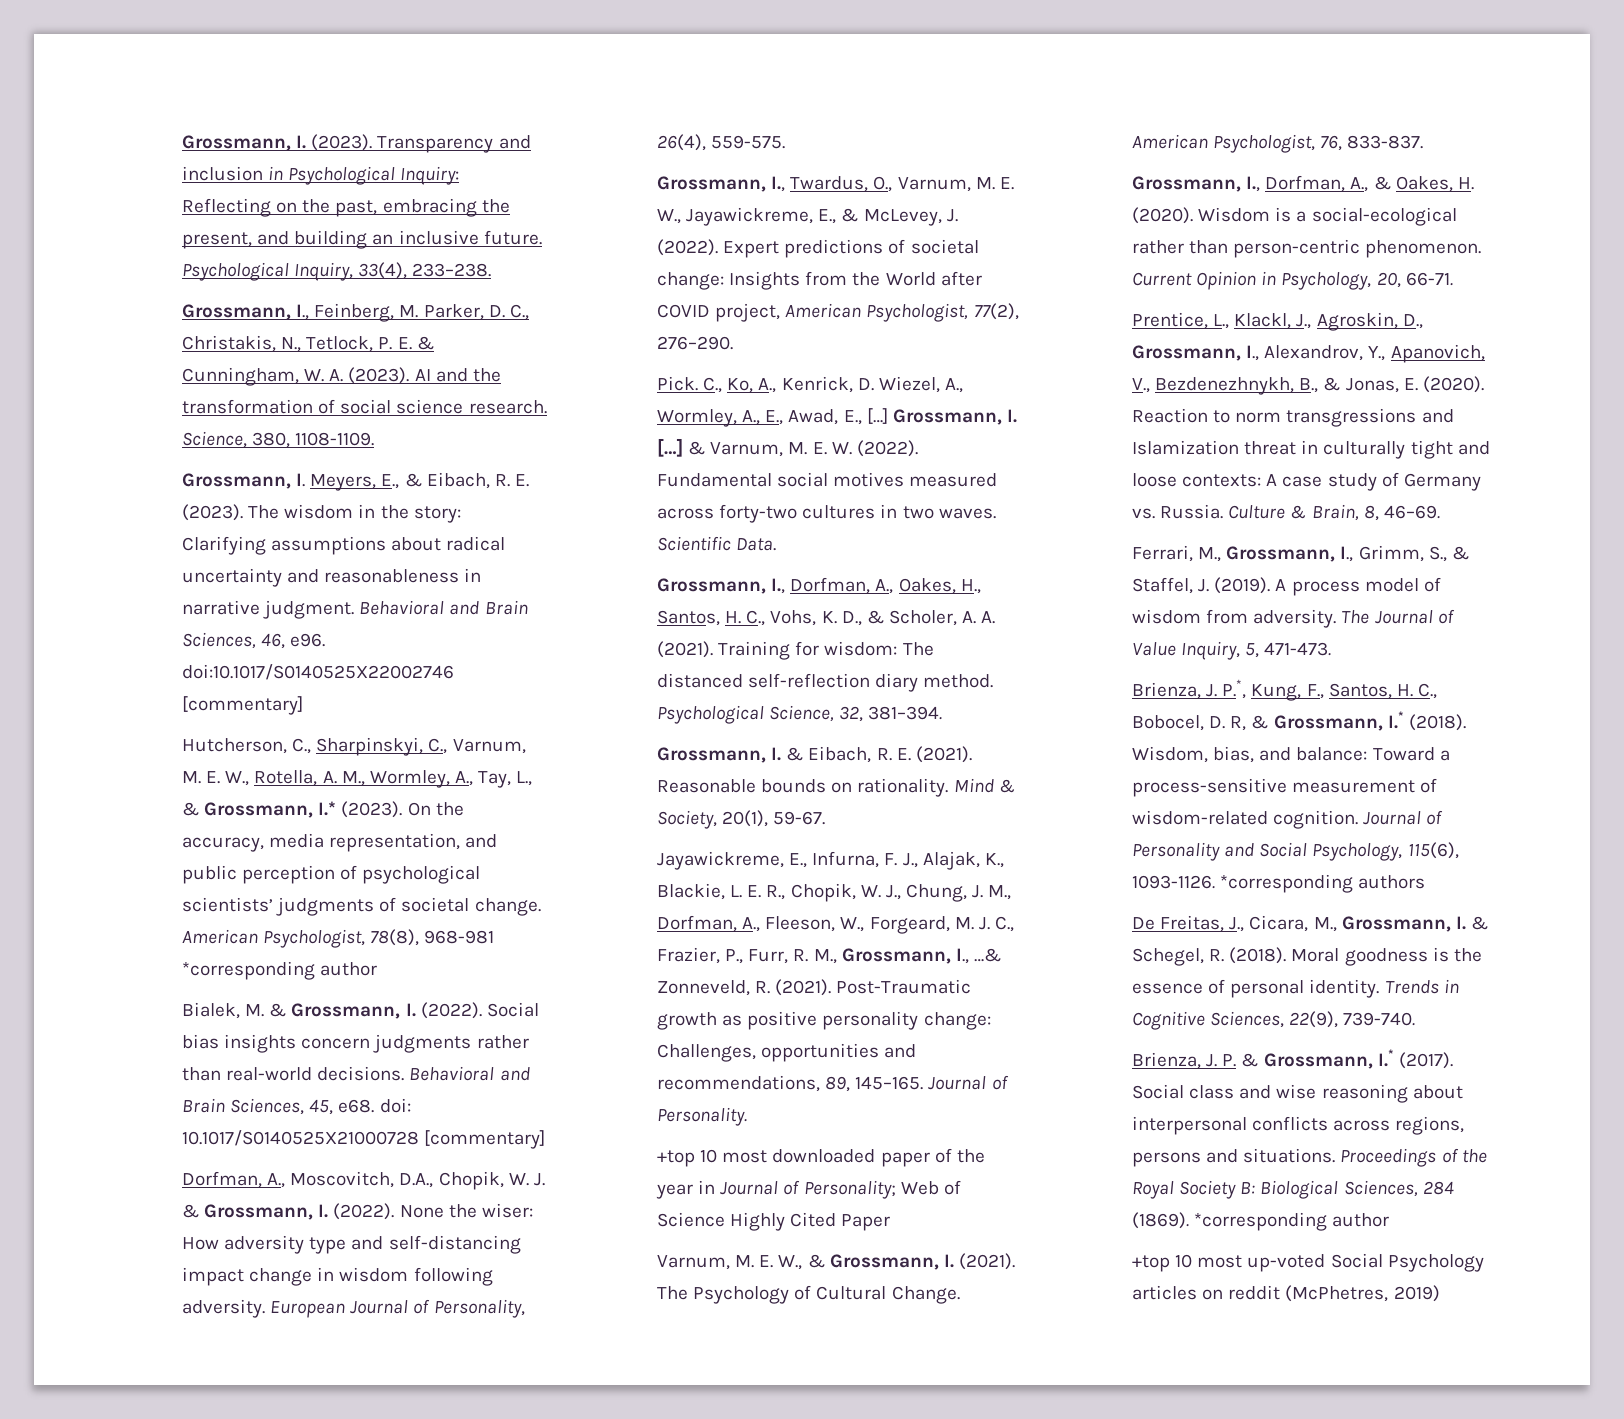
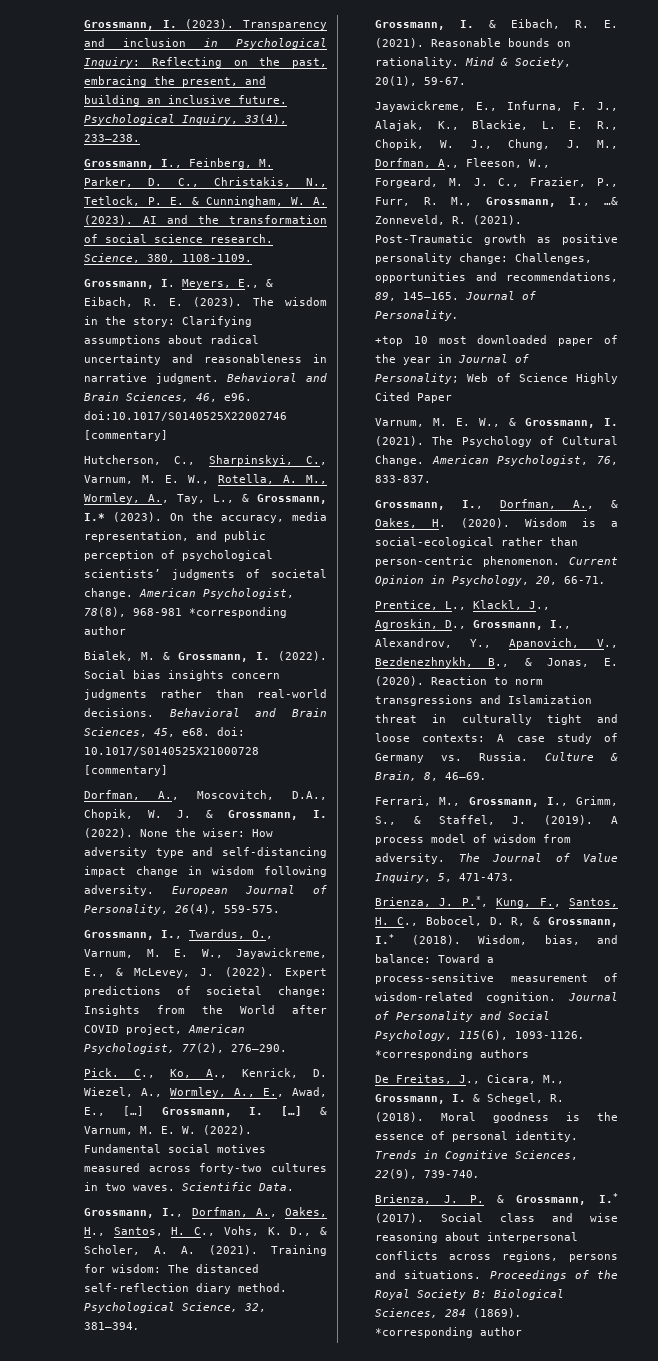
- +top 10 most up-voted Social Psychology articles on reddit (McPhetres, 2019)

